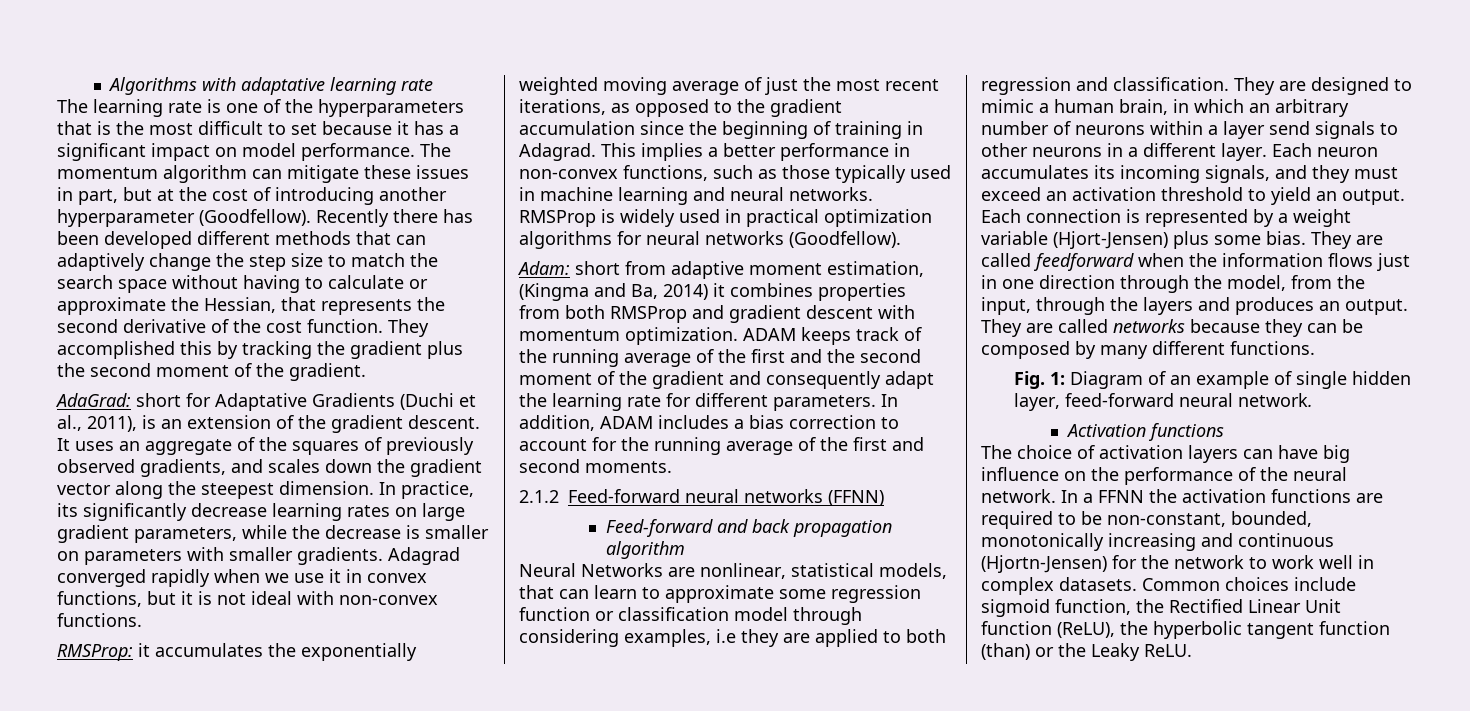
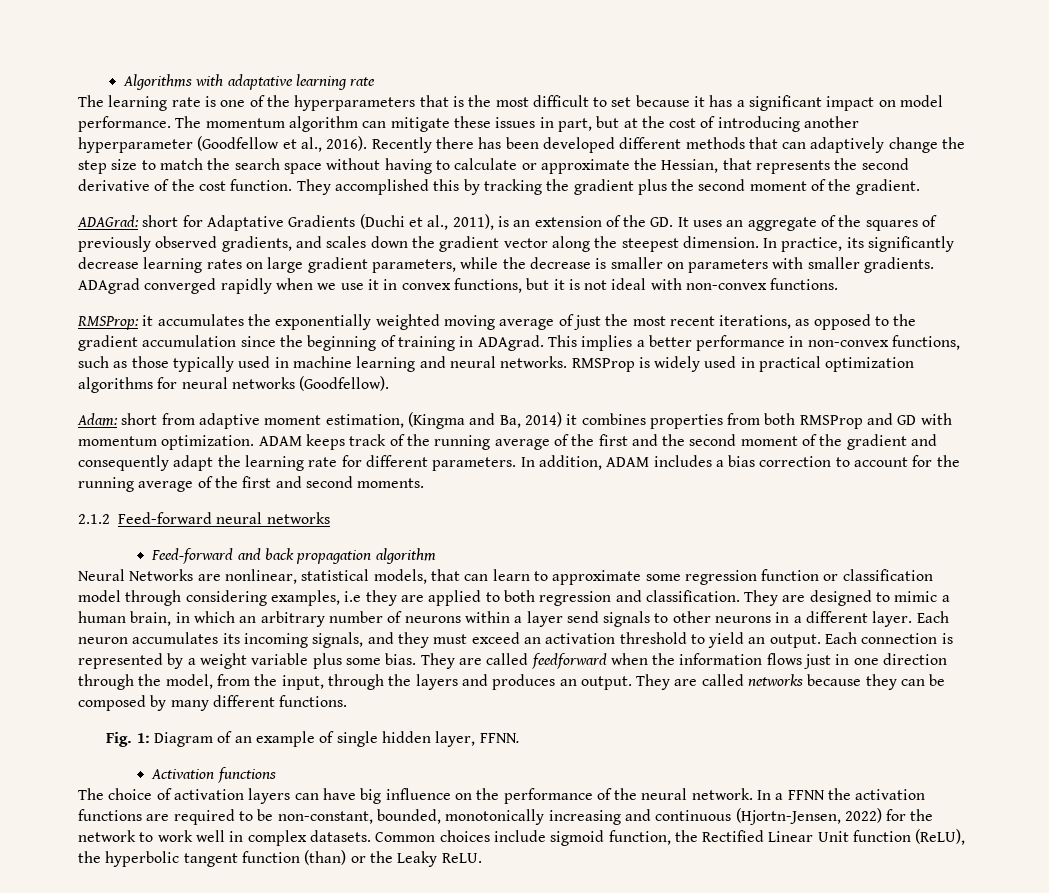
- The momentum algorithm can mitigate these issues in part, but at the cost of introducing another hyperparameter (Goodfellow).
+ The momentum algorithm can mitigate these issues in part, but at the cost of introducing another hyperparameter (Goodfellow et al., 2016).
- AdaGrad: short for Adaptative Gradients (Duchi et al., 2011), is an extension of the gradient descent. It uses an aggregate of the squares of previously observed gradients, and scales down the gradient vector along the steepest dimension.
+ ADAGrad: short for Adaptative Gradients (Duchi et al., 2011), is an extension of the GD. It uses an aggregate of the squares of previously observed gradients, and scales down the gradient vector along the steepest dimension.
- Adagrad converged rapidly when we use it in convex functions, but it is not ideal with non-convex functions.
+ ADAgrad converged rapidly when we use it in convex functions, but it is not ideal with non-convex functions.
- RMSProp: it accumulates the exponentially weighted moving average of just the most recent iterations, as opposed to the gradient accumulation since the beginning of training in Adagrad.
+ RMSProp: it accumulates the exponentially weighted moving average of just the most recent iterations, as opposed to the gradient accumulation since the beginning of training in ADAgrad.
- Adam: short from adaptive moment estimation, (Kingma and Ba, 2014) it combines properties from both RMSProp and gradient descent with momentum optimization.
+ Adam: short from adaptive moment estimation, (Kingma and Ba, 2014) it combines properties from both RMSProp and GD with momentum optimization.
- 2.1.2 Feed-forward neural networks (FFNN)
+ 2.1.2 Feed-forward neural networks
- Each connection is represented by a weight variable (Hjort-Jensen) plus some bias.
+ Each connection is represented by a weight variable plus some bias.
- Fig. 1: Diagram of an example of single hidden layer, feed-forward neural network.
+ Fig. 1: Diagram of an example of single hidden layer, FFNN.
- In a FFNN the activation functions are required to be non-constant, bounded, monotonically increasing and continuous (Hjortn-Jensen) for the network to work well in complex datasets.
+ In a FFNN the activation functions are required to be non-constant, bounded, monotonically increasing and continuous (Hjortn-Jensen, 2022) for the network to work well in complex datasets.

